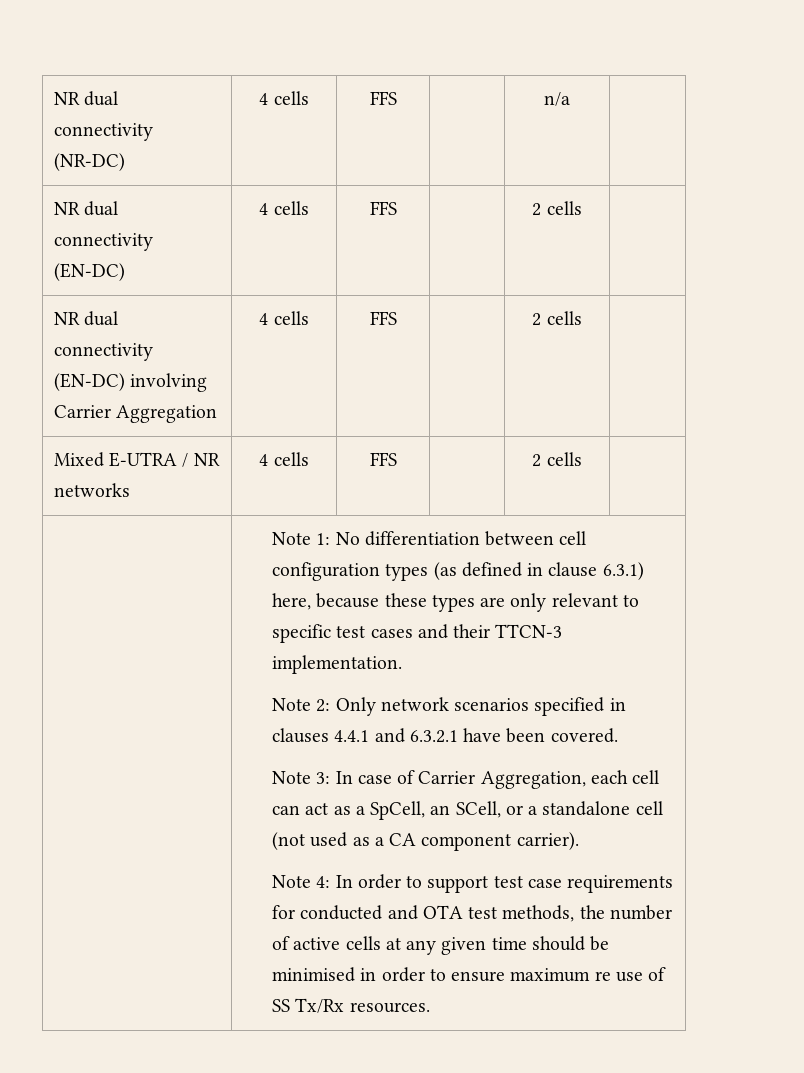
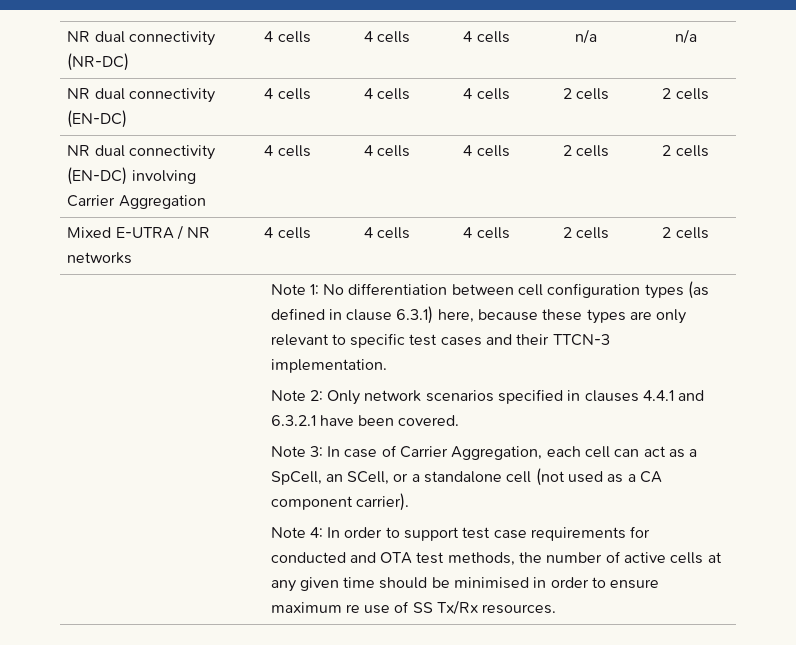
- NR dual connectivity (NR-DC) | 4 cells | FFS | | n/a |
+ NR dual connectivity (NR-DC) | 4 cells | 4 cells | 4 cells | n/a | n/a
- NR dual connectivity (EN-DC) | 4 cells | FFS | | 2 cells |
+ NR dual connectivity (EN-DC) | 4 cells | 4 cells | 4 cells | 2 cells | 2 cells
- NR dual connectivity (EN-DC) involving Carrier Aggregation | 4 cells | FFS | | 2 cells |
+ NR dual connectivity (EN-DC) involving Carrier Aggregation | 4 cells | 4 cells | 4 cells | 2 cells | 2 cells
- Mixed E-UTRA / NR networks | 4 cells | FFS | | 2 cells |
+ Mixed E-UTRA / NR networks | 4 cells | 4 cells | 4 cells | 2 cells | 2 cells

